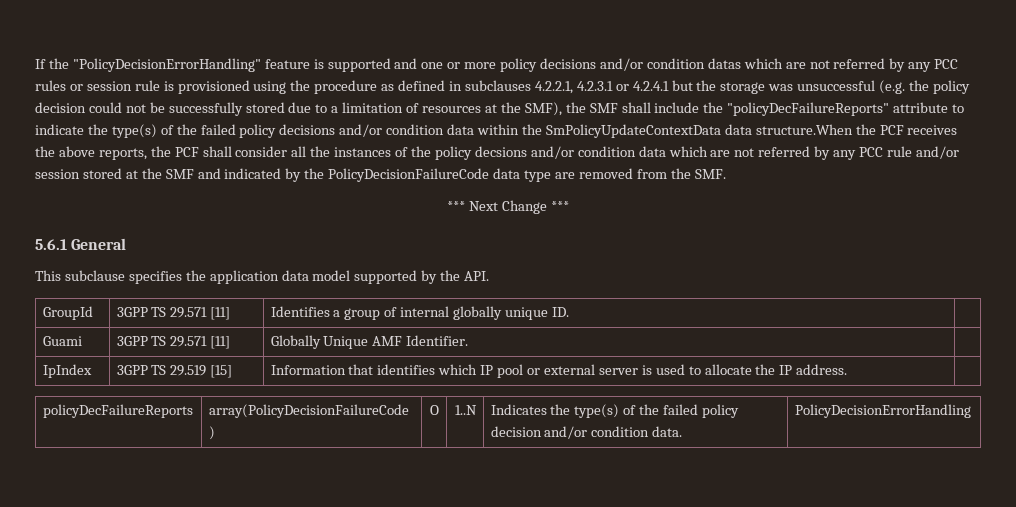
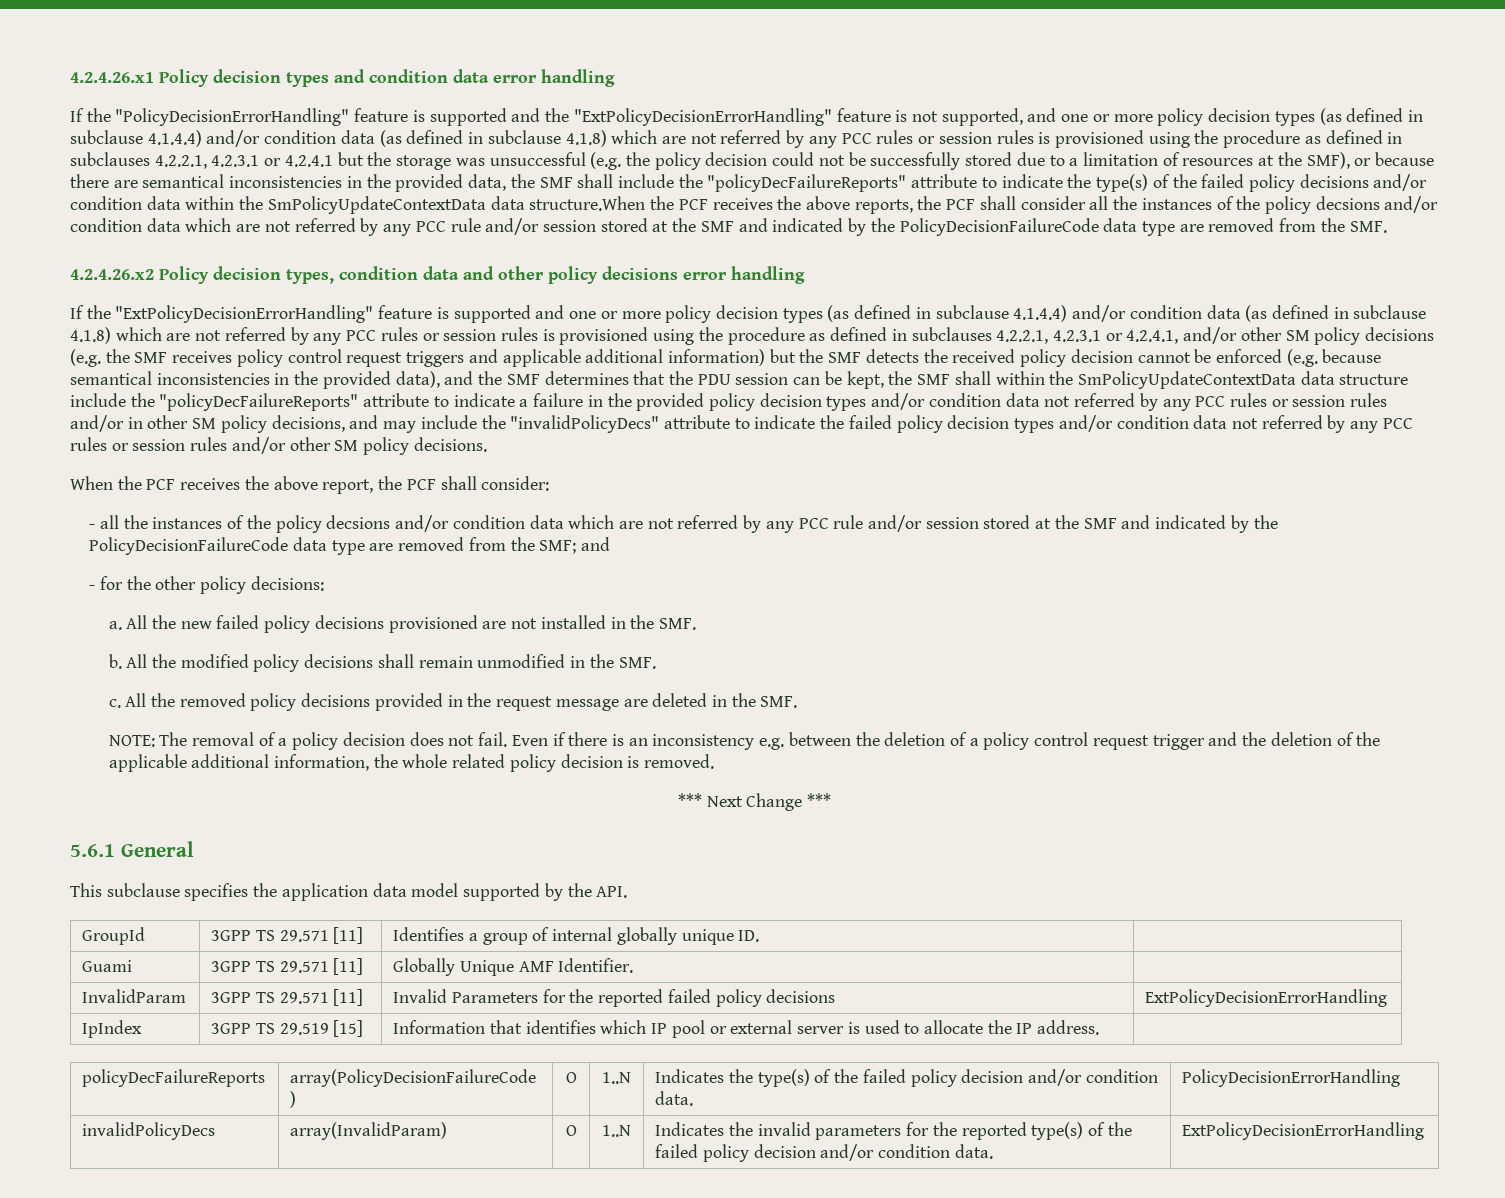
+ 4.2.4.26.x1 Policy decision types and condition data error handling
- If the "PolicyDecisionErrorHandling" feature is supported and one or more policy decisions and/or condition datas which are not referred by any PCC rules or session rule is provisioned using the procedure as defined in subclauses 4.2.2.1, 4.2.3.1 or 4.2.4.1 but the storage was unsuccessful (e.g. the policy decision could not be successfully stored due to a limitation of resources at the SMF), the SMF shall include the "policyDecFailureReports" attribute to indicate the type(s) of the failed policy decisions and/or condition data within the SmPolicyUpdateContextData data structure.When the PCF receives the above reports, the PCF shall consider all the instances of the policy decsions and/or condition data which are not referred by any PCC rule and/or session stored at the SMF and indicated by the PolicyDecisionFailureCode data type are removed from the SMF.
+ If the "PolicyDecisionErrorHandling" feature is supported and the "ExtPolicyDecisionErrorHandling" feature is not supported, and one or more policy decision types (as defined in subclause 4.1.4.4) and/or condition data (as defined in subclause 4.1.8) which are not referred by any PCC rules or session rules is provisioned using the procedure as defined in subclauses 4.2.2.1, 4.2.3.1 or 4.2.4.1 but the storage was unsuccessful (e.g. the policy decision could not be successfully stored due to a limitation of resources at the SMF), or because there are semantical inconsistencies in the provided data, the SMF shall include the "policyDecFailureReports" attribute to indicate the type(s) of the failed policy decisions and/or condition data within the SmPolicyUpdateContextData data structure.When the PCF receives the above reports, the PCF shall consider all the instances of the policy decsions and/or condition data which are not referred by any PCC rule and/or session stored at the SMF and indicated by the PolicyDecisionFailureCode data type are removed from the SMF.
+ 4.2.4.26.x2 Policy decision types, condition data and other policy decisions error handling
+ If the "ExtPolicyDecisionErrorHandling" feature is supported and one or more policy decision types (as defined in subclause 4.1.4.4) and/or condition data (as defined in subclause 4.1.8) which are not referred by any PCC rules or session rules is provisioned using the procedure as defined in subclauses 4.2.2.1, 4.2.3.1 or 4.2.4.1, and/or other SM policy decisions (e.g. the SMF receives policy control request triggers and applicable additional information) but the SMF detects the received policy decision cannot be enforced (e.g. because semantical inconsistencies in the provided data), and the SMF determines that the PDU session can be kept, the SMF shall within the SmPolicyUpdateContextData data structure include the "policyDecFailureReports" attribute to indicate a failure in the provided policy decision types and/or condition data not referred by any PCC rules or session rules and/or in other SM policy decisions, and may include the "invalidPolicyDecs" attribute to indicate the failed policy decision types and/or condition data not referred by any PCC rules or session rules and/or other SM policy decisions.
+ When the PCF receives the above report, the PCF shall consider:
+ - all the instances of the policy decsions and/or condition data which are not referred by any PCC rule and/or session stored at the SMF and indicated by the PolicyDecisionFailureCode data type are removed from the SMF; and
+ - for the other policy decisions:
+ a. All the new failed policy decisions provisioned are not installed in the SMF.
+ b. All the modified policy decisions shall remain unmodified in the SMF.
+ c. All the removed policy decisions provided in the request message are deleted in the SMF.
+ NOTE: The removal of a policy decision does not fail. Even if there is an inconsistency e.g. between the deletion of a policy control request trigger and the deletion of the applicable additional information, the whole related policy decision is removed.
+ InvalidParam | 3GPP TS 29.571 [11] | Invalid Parameters for the reported failed policy decisions | ExtPolicyDecisionErrorHandling
+ invalidPolicyDecs | array(InvalidParam) | O | 1..N | Indicates the invalid parameters for the reported type(s) of the failed policy decision and/or condition data. | ExtPolicyDecisionErrorHandling

